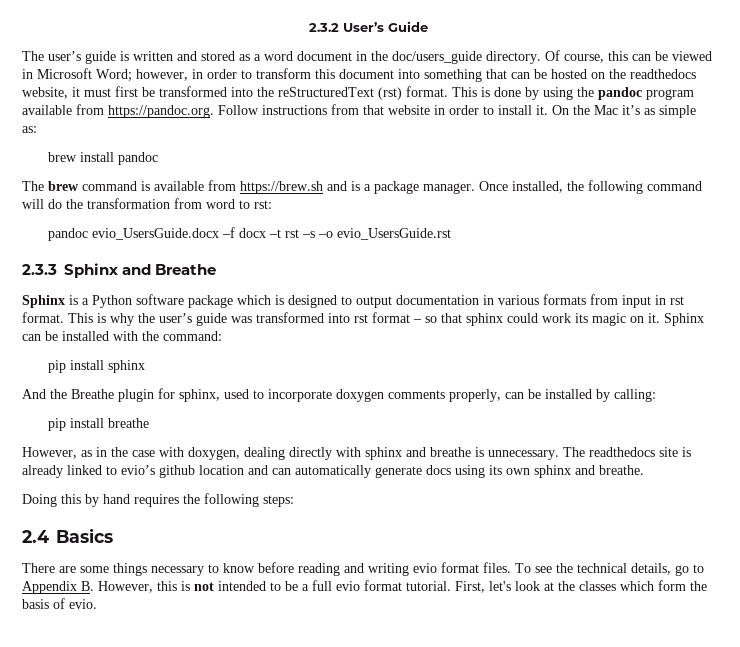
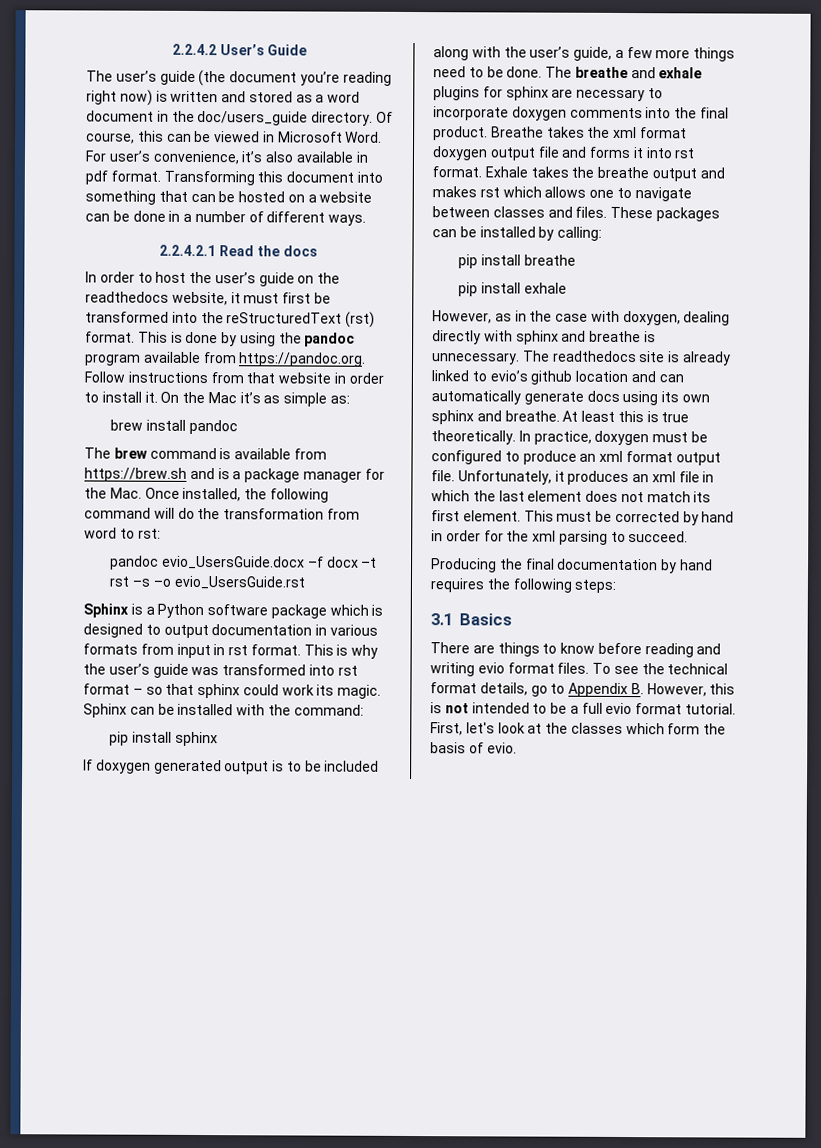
- 2.3.2 User’s Guide
+ 2.2.4.2 User’s Guide
- The user’s guide is written and stored as a word document in the doc/users_guide directory.
+ The user’s guide (the document you’re reading right now) is written and stored as a word document in the doc/users_guide directory.
- Of course, this can be viewed in Microsoft Word; however, in order to transform this document into something that can be hosted on the readthedocs website, it must first be transformed into the reStructuredText (rst) format.
+ Of course, this can be viewed in Microsoft Word. For user’s convenience, it’s also available in pdf format. Transforming this document into something that can be hosted on a website can be done in a number of different ways.
+ 2.2.4.2.1 Read the docs
+ In order to host the user’s guide on the readthedocs website, it must first be transformed into the reStructuredText (rst) format.
- The brew command is available from https://brew.sh and is a package manager. Once installed, the following command will do the transformation from word to rst:
+ The brew command is available from https://brew.sh and is a package manager for the Mac. Once installed, the following command will do the transformation from word to rst:
- 2.3.3 Sphinx and Breathe
- This is why the user’s guide was transformed into rst format – so that sphinx could work its magic on it.
+ This is why the user’s guide was transformed into rst format – so that sphinx could work its magic.
- And the Breathe plugin for sphinx, used to incorporate doxygen comments properly, can be installed by calling:
+ If doxygen generated output is to be included along with the user’s guide, a few more things need to be done. The breathe and exhale plugins for sphinx are necessary to incorporate doxygen comments into the final product. Breathe takes the xml format doxygen output file and forms it into rst format. Exhale takes the breathe output and makes rst which allows one to navigate between classes and files. These packages can be installed by calling:
+ pip install exhale
- The readthedocs site is already linked to evio’s github location and can automatically generate docs using its own sphinx and breathe.
- Doing this by hand requires the following steps:
+ The readthedocs site is already linked to evio’s github location and can automatically generate docs using its own sphinx and breathe. At least this is true theoretically. In practice, doxygen must be configured to produce an xml format output file. Unfortunately, it produces an xml file in which the last element does not match its first element. This must be corrected by hand in order for the xml parsing to succeed.
+ Producing the final documentation by hand requires the following steps:
- 2.4 Basics
+ 3.1 Basics
- There are some things necessary to know before reading and writing evio format files.
+ There are things to know before reading and writing evio format files.
- To see the technical details, go to Appendix B. However, this is not intended to be a full evio format tutorial.
+ To see the technical format details, go to Appendix B. However, this is not intended to be a full evio format tutorial.

